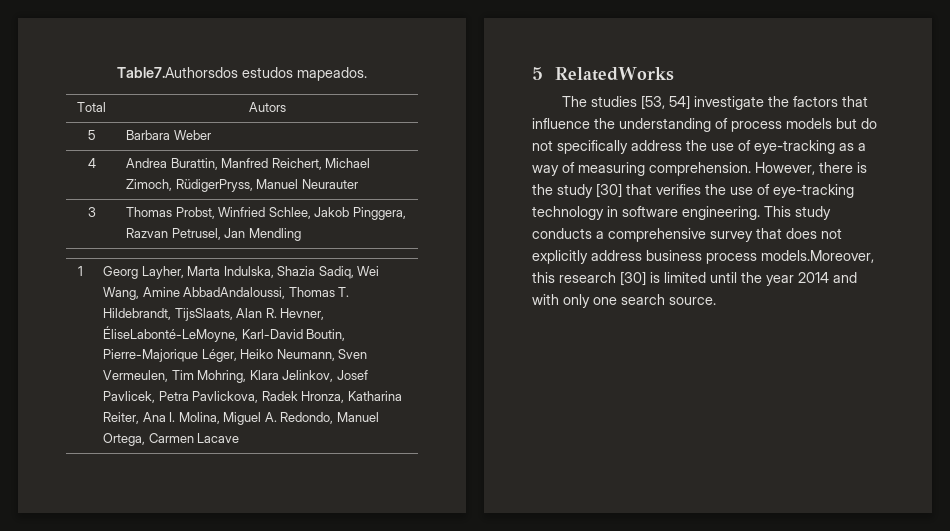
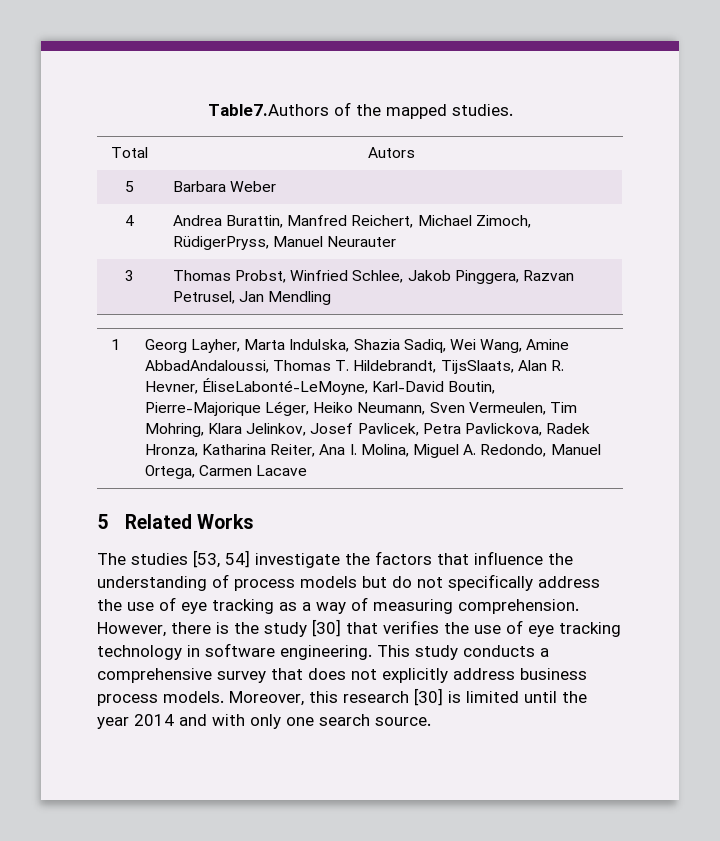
- Table7.Authorsdos estudos mapeados.
+ Table7.Authors of the mapped studies.
- 5 RelatedWorks
+ 5 Related Works
- The studies [53, 54] investigate the factors that influence the understanding of process models but do not specifically address the use of eye-tracking as a way of measuring comprehension.
+ The studies [53, 54] investigate the factors that influence the understanding of process models but do not specifically address the use of eye tracking as a way of measuring comprehension.
- However, there is the study [30] that verifies the use of eye-tracking technology in software engineering.
+ However, there is the study [30] that verifies the use of eye tracking technology in software engineering.
- This study conducts a comprehensive survey that does not explicitly address business process models.Moreover, this research [30] is limited until the year 2014 and with only one search source.
+ This study conducts a comprehensive survey that does not explicitly address business process models. Moreover, this research [30] is limited until the year 2014 and with only one search source.

